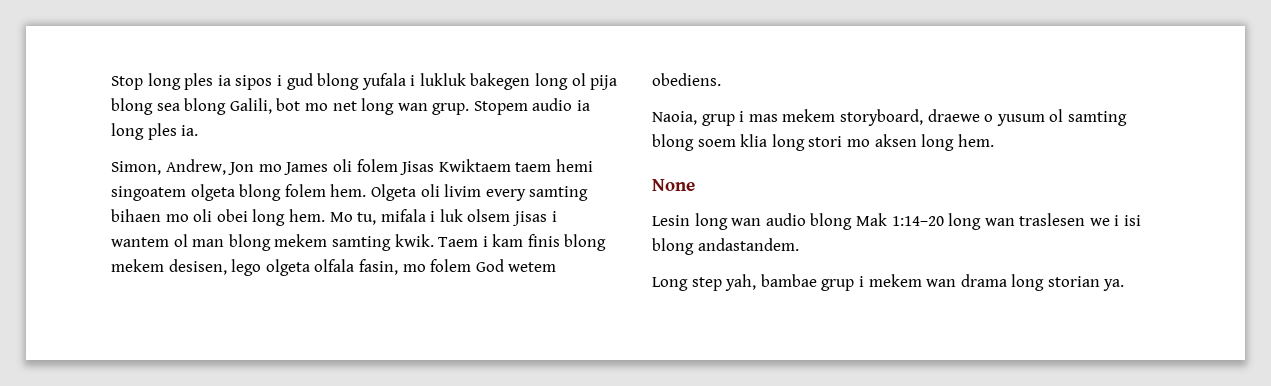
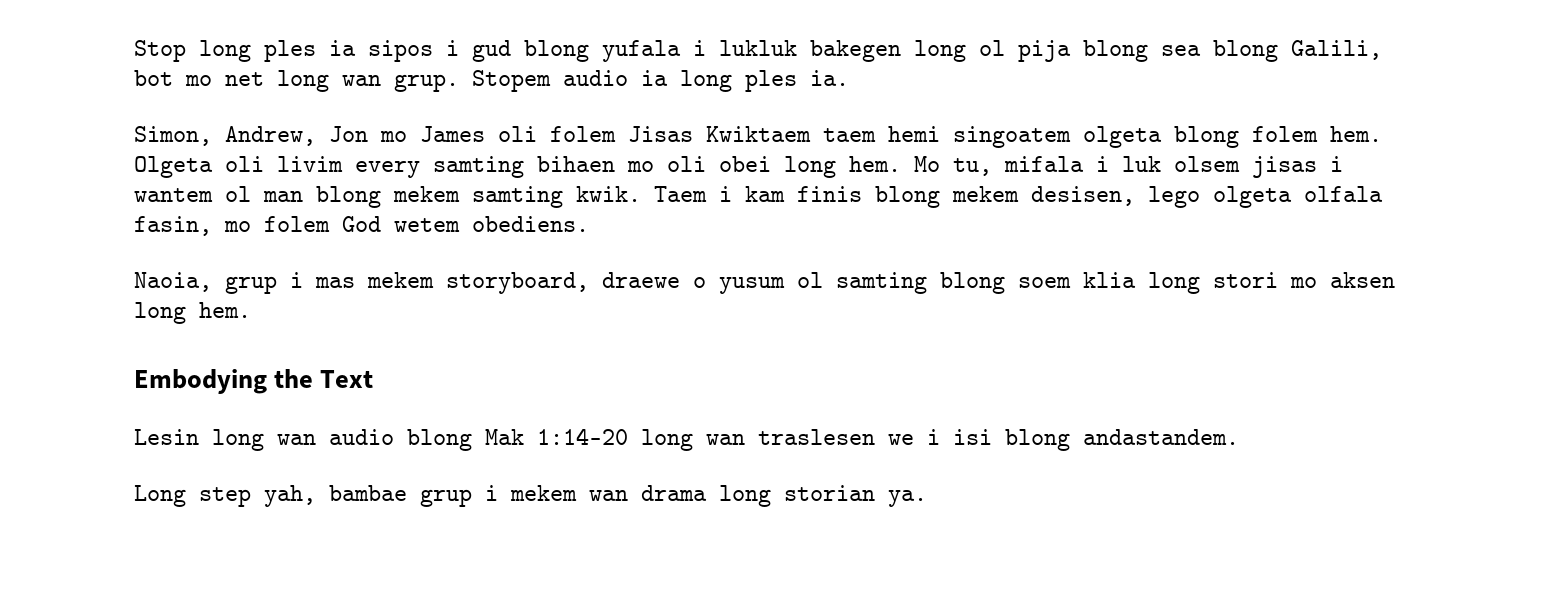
- None
+ Embodying the Text

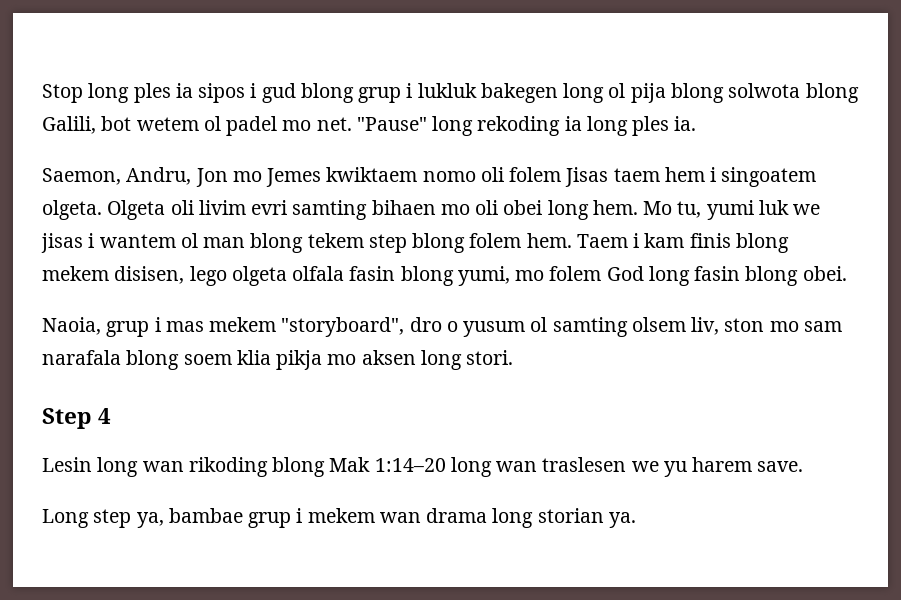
- Stop long ples ia sipos i gud blong yufala i lukluk bakegen long ol pija blong sea blong Galili, bot mo net long wan grup. Stopem audio ia long ples ia.
- Simon, Andrew, Jon mo James oli folem Jisas Kwiktaem taem hemi singoatem olgeta blong folem hem.
+ Stop long ples ia sipos i gud blong grup i lukluk bakegen long ol pija blong solwota blong Galili, bot wetem ol padel mo net. "Pause" long rekoding ia long ples ia.
+ Saemon, Andru, Jon mo Jemes kwiktaem nomo oli folem Jisas taem hem i singoatem olgeta.
- Olgeta oli livim every samting bihaen mo oli obei long hem.
+ Olgeta oli livim evri samting bihaen mo oli obei long hem.
- Mo tu, mifala i luk olsem jisas i wantem ol man blong mekem samting kwik.
+ Mo tu, yumi luk we jisas i wantem ol man blong tekem step blong folem hem.
- Taem i kam finis blong mekem desisen, lego olgeta olfala fasin, mo folem God wetem obediens.
+ Taem i kam finis blong mekem disisen, lego olgeta olfala fasin blong yumi, mo folem God long fasin blong obei.
- Naoia, grup i mas mekem storyboard, draewe o yusum ol samting blong soem klia long stori mo aksen long hem.
- Embodying the Text
+ Naoia, grup i mas mekem "storyboard", dro o yusum ol samting olsem liv, ston mo sam narafala blong soem klia pikja mo aksen long stori.
+ Step 4
- Lesin long wan audio blong Mak 1:14–20 long wan traslesen we i isi blong andastandem.
+ Lesin long wan rikoding blong Mak 1:14–20 long wan traslesen we yu harem save.
- Long step yah, bambae grup i mekem wan drama long storian ya.
+ Long step ya, bambae grup i mekem wan drama long storian ya.

